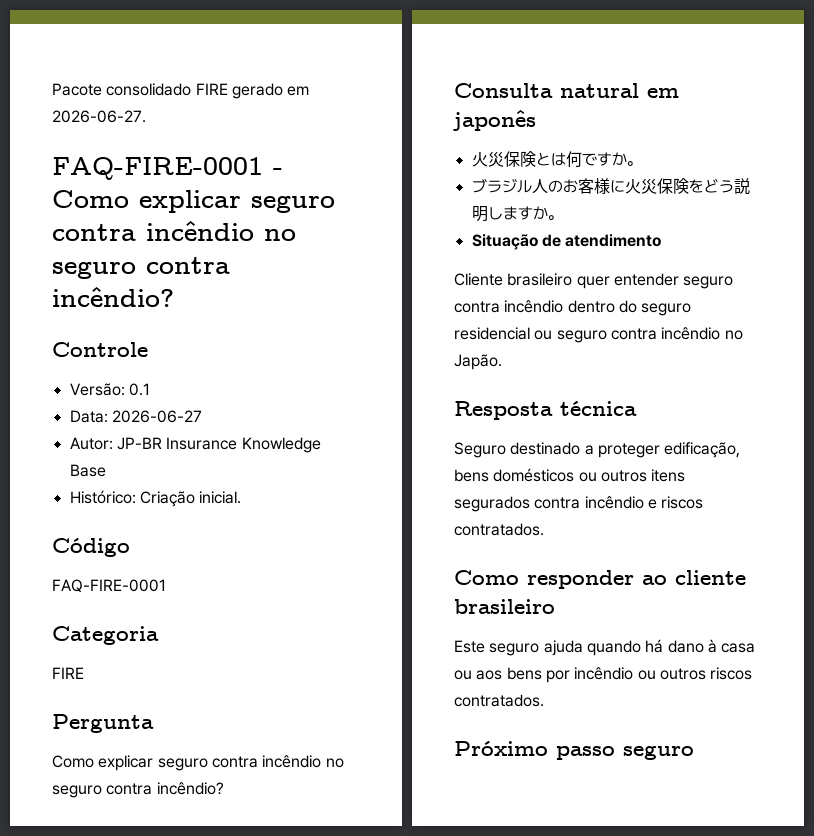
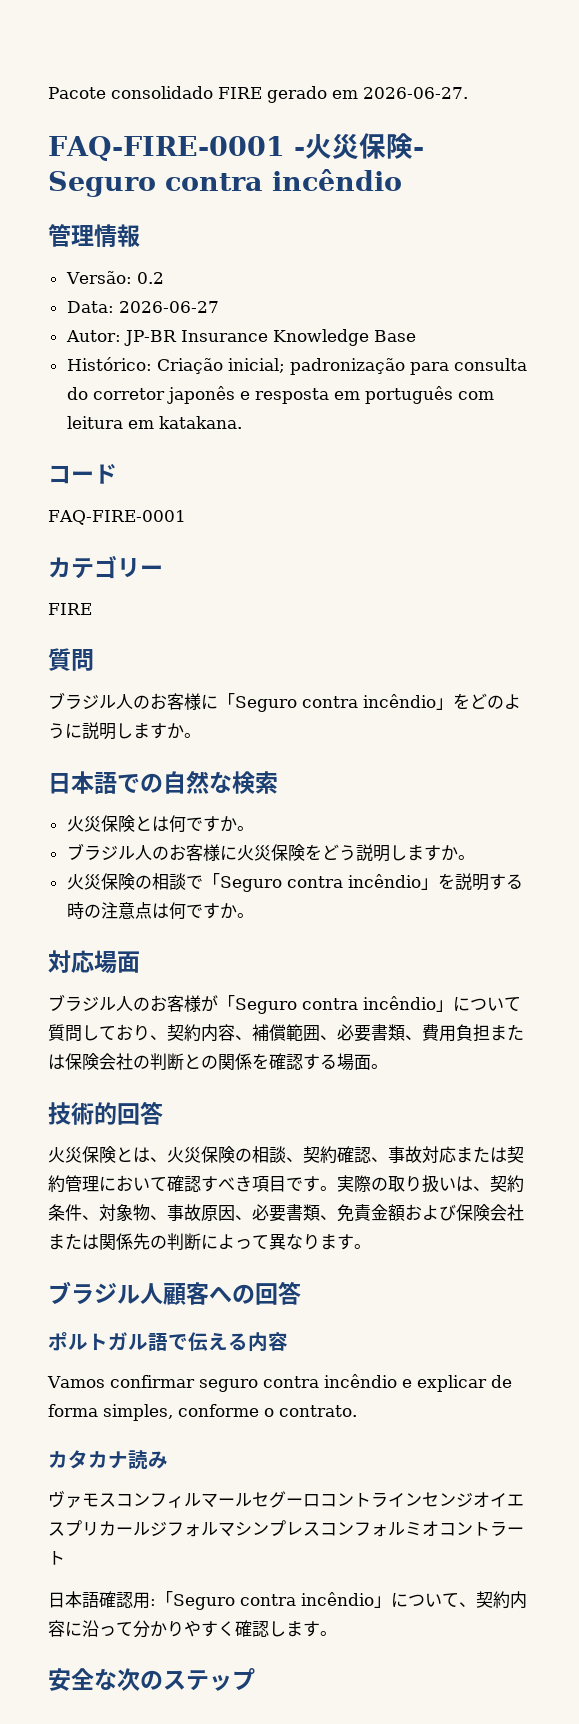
- FAQ-FIRE-0001 - Como explicar seguro contra incêndio no seguro contra incêndio?
- Controle
+ FAQ-FIRE-0001 -火災保険- Seguro contra incêndio
+ 管理情報
- Versão: 0.1
+ Versão: 0.2
- Histórico: Criação inicial.
- Código
+ Histórico: Criação inicial; padronização para consulta do corretor japonês e resposta em português com leitura em katakana.
+ コード
- Categoria
+ カテゴリー
  FIRE
- Pergunta
- Como explicar seguro contra incêndio no seguro contra incêndio?
- Consulta natural em japonês
+ 質問
+ ブラジル人のお客様に「Seguro contra incêndio」をどのように説明しますか。
+ 日本語での自然な検索
- Situação de atendimento
- Cliente brasileiro quer entender seguro contra incêndio dentro do seguro residencial ou seguro contra incêndio no Japão.
- Resposta técnica
- Seguro destinado a proteger edificação, bens domésticos ou outros itens segurados contra incêndio e riscos contratados.
- Como responder ao cliente brasileiro
- Este seguro ajuda quando há dano à casa ou aos bens por incêndio ou outros riscos contratados.
- Próximo passo seguro
+ 火災保険の相談で「Seguro contra incêndio」を説明する時の注意点は何ですか。
+ 対応場面
+ ブラジル人のお客様が「Seguro contra incêndio」について質問しており、契約内容、補償範囲、必要書類、費用負担または保険会社の判断との関係を確認する場面。
+ 技術的回答
+ 火災保険とは、火災保険の相談、契約確認、事故対応または契約管理において確認すべき項目です。実際の取り扱いは、契約条件、対象物、事故原因、必要書類、免責金額および保険会社または関係先の判断によって異なります。
+ ブラジル人顧客への回答
+ ポルトガル語で伝える内容
+ Vamos confirmar seguro contra incêndio e explicar de forma simples, conforme o contrato.
+ カタカナ読み
+ ヴァモスコンフィルマールセグーロコントラインセンジオイエスプリカールジフォルマシンプレスコンフォルミオコントラート
+ 日本語確認用:「Seguro contra incêndio」について、契約内容に沿って分かりやすく確認します。
+ 安全な次のステップ

